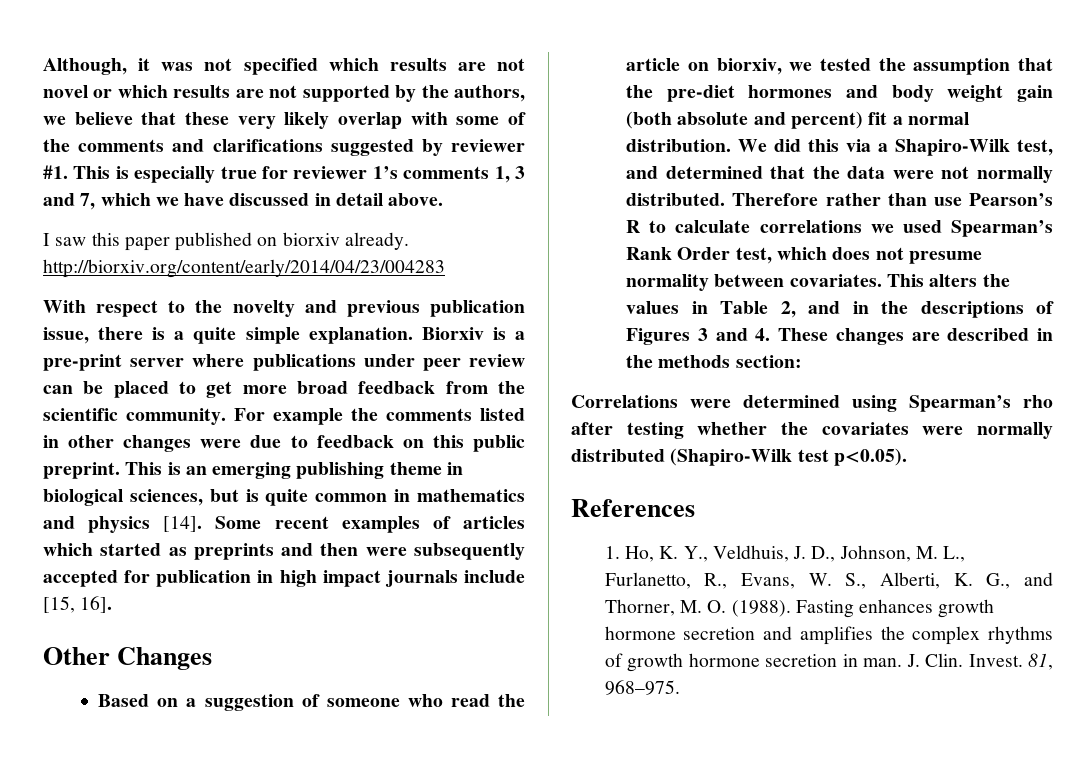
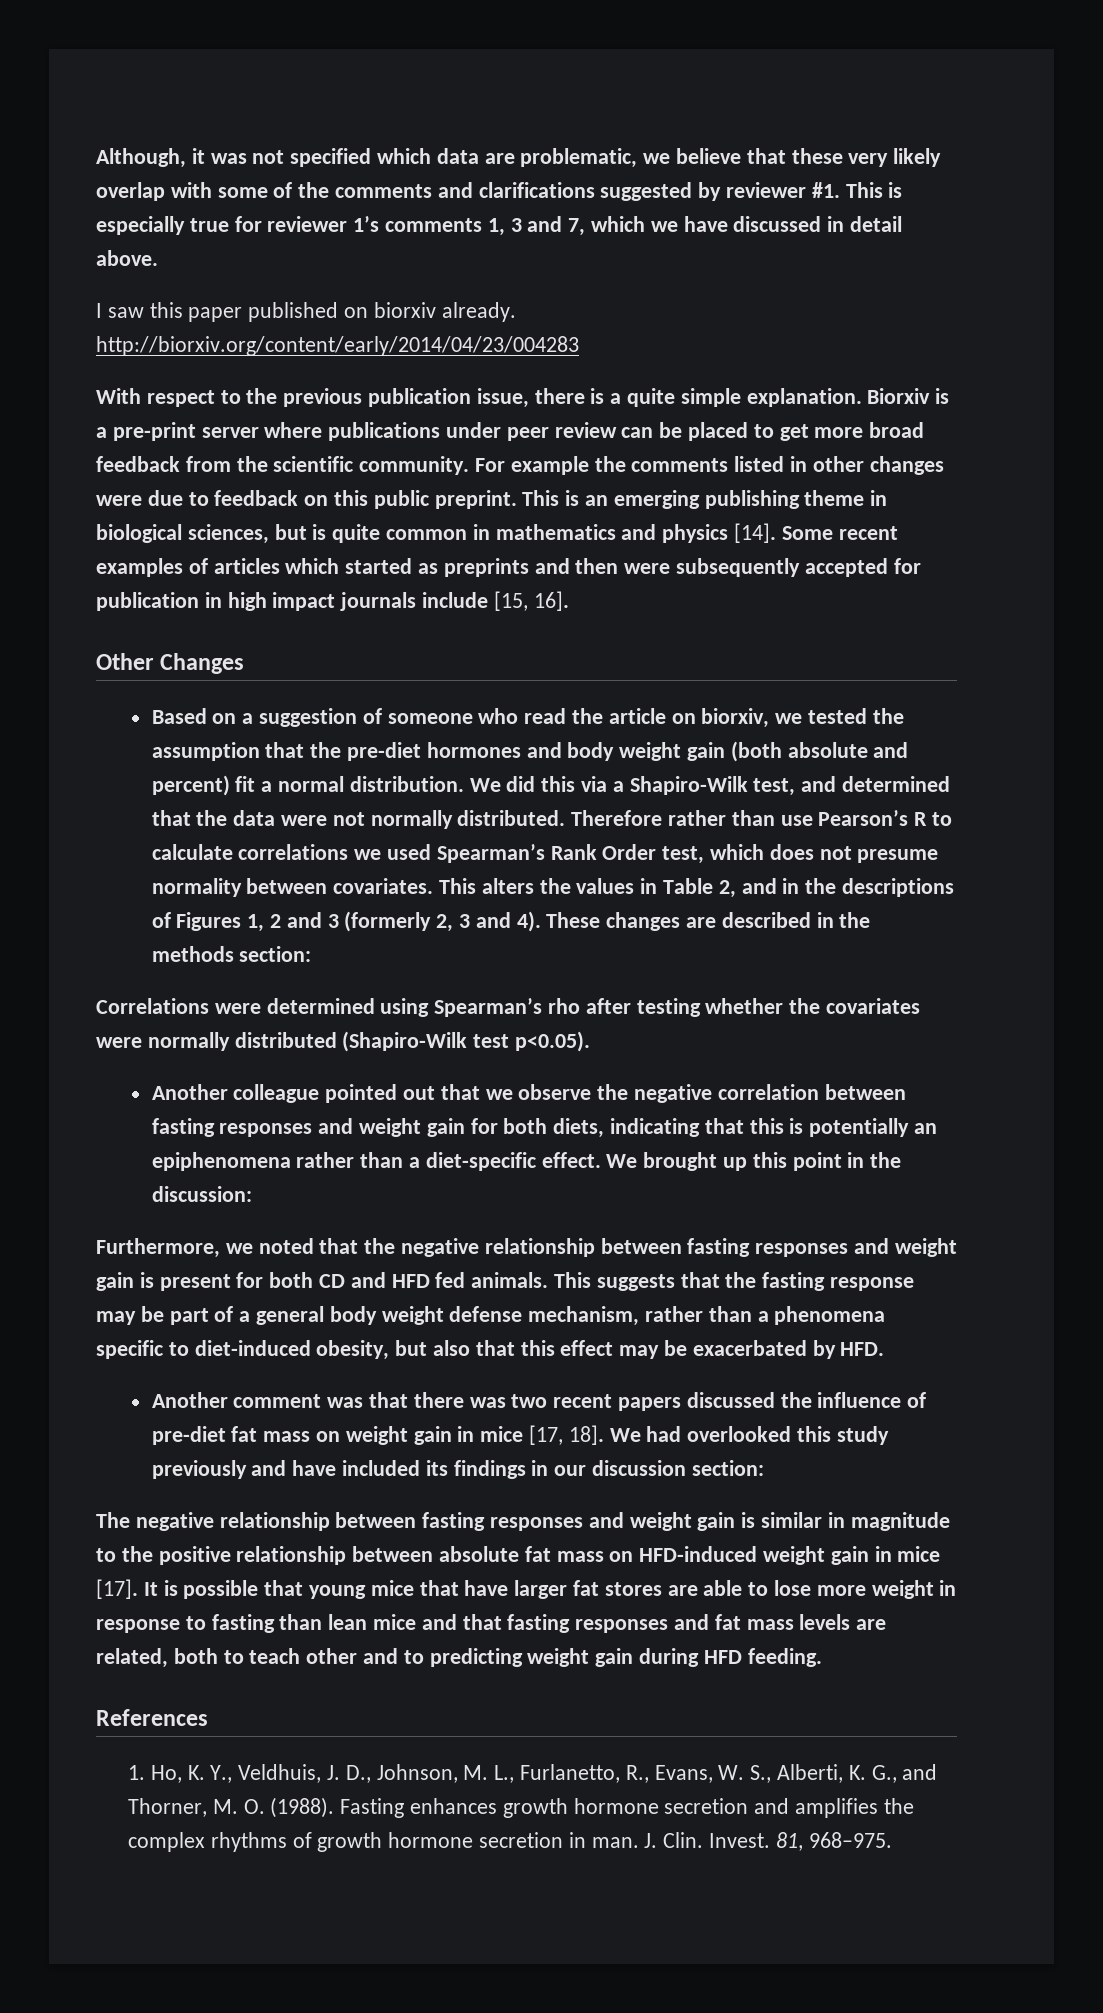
- Although, it was not specified which results are not novel or which results are not supported by the authors, we believe that these very likely overlap with some of the comments and clarifications suggested by reviewer #1.
+ Although, it was not specified which data are problematic, we believe that these very likely overlap with some of the comments and clarifications suggested by reviewer #1.
- With respect to the novelty and previous publication issue, there is a quite simple explanation.
+ With respect to the previous publication issue, there is a quite simple explanation.
- This alters the values in Table 2, and in the descriptions of Figures 3 and 4. These changes are described in the methods section:
+ This alters the values in Table 2, and in the descriptions of Figures 1, 2 and 3 (formerly 2, 3 and 4). These changes are described in the methods section:
+ Another colleague pointed out that we observe the negative correlation between fasting responses and weight gain for both diets, indicating that this is potentially an epiphenomena rather than a diet-specific effect. We brought up this point in the discussion:
+ Furthermore, we noted that the negative relationship between fasting responses and weight gain is present for both CD and HFD fed animals. This suggests that the fasting response may be part of a general body weight defense mechanism, rather than a phenomena specific to diet-induced obesity, but also that this effect may be exacerbated by HFD.
+ Another comment was that there was two recent papers discussed the influence of pre-diet fat mass on weight gain in mice [17, 18]. We had overlooked this study previously and have included its findings in our discussion section:
+ The negative relationship between fasting responses and weight gain is similar in magnitude to the positive relationship between absolute fat mass on HFD-induced weight gain in mice [17]. It is possible that young mice that have larger fat stores are able to lose more weight in response to fasting than lean mice and that fasting responses and fat mass levels are related, both to teach other and to predicting weight gain during HFD feeding.

